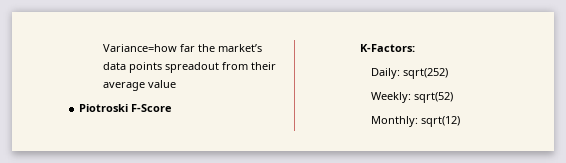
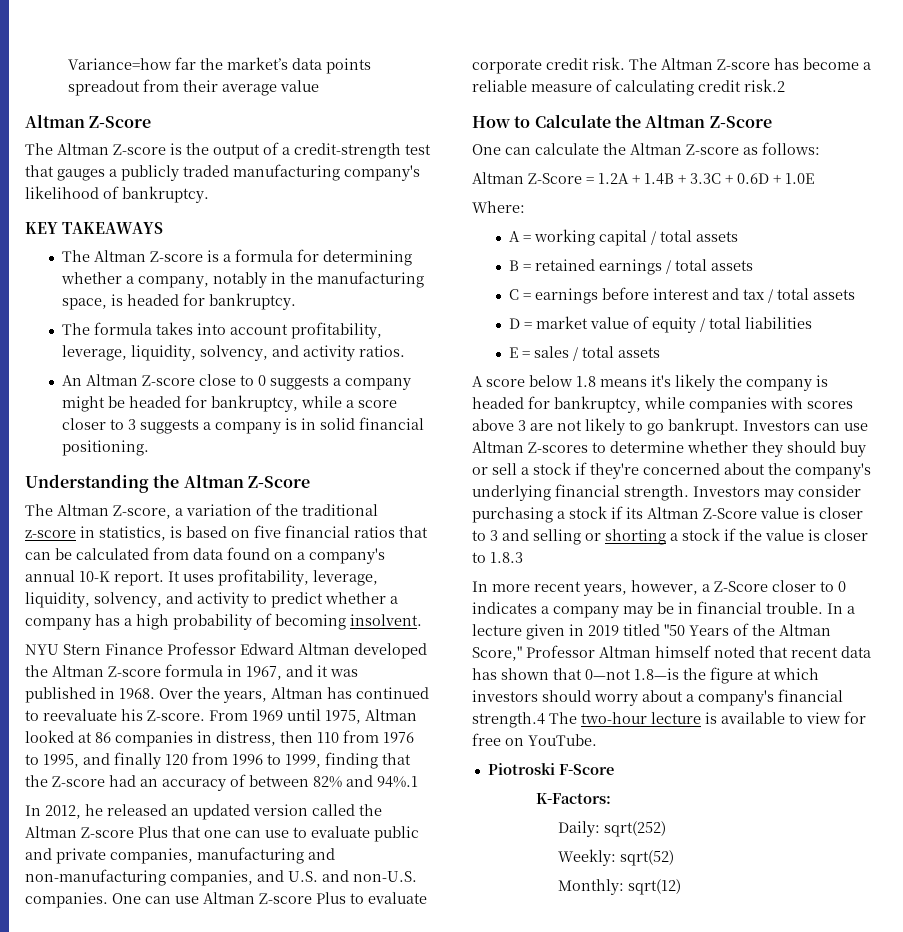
  Variance=how far the market’s data points spreadout from their average value
+ Altman Z-Score
+ The Altman Z-score is the output of a credit-strength test that gauges a publicly traded manufacturing company's likelihood of bankruptcy.
+ KEY TAKEAWAYS
+ The Altman Z-score is a formula for determining whether a company, notably in the manufacturing space, is headed for bankruptcy.
+ The formula takes into account profitability, leverage, liquidity, solvency, and activity ratios.
+ An Altman Z-score close to 0 suggests a company might be headed for bankruptcy, while a score closer to 3 suggests a company is in solid financial positioning.
+ Understanding the Altman Z-Score
+ The Altman Z-score, a variation of the traditional z-score in statistics, is based on five financial ratios that can be calculated from data found on a company's annual 10-K report. It uses profitability, leverage, liquidity, solvency, and activity to predict whether a company has a high probability of becoming insolvent.
+ NYU Stern Finance Professor Edward Altman developed the Altman Z-score formula in 1967, and it was published in 1968. Over the years, Altman has continued to reevaluate his Z-score. From 1969 until 1975, Altman looked at 86 companies in distress, then 110 from 1976 to 1995, and finally 120 from 1996 to 1999, finding that the Z-score had an accuracy of between 82% and 94%.1
+ In 2012, he released an updated version called the Altman Z-score Plus that one can use to evaluate public and private companies, manufacturing and non-manufacturing companies, and U.S. and non-U.S. companies. One can use Altman Z-score Plus to evaluate corporate credit risk. The Altman Z-score has become a reliable measure of calculating credit risk.2
+ How to Calculate the Altman Z-Score
+ One can calculate the Altman Z-score as follows:
+ Altman Z-Score = 1.2A + 1.4B + 3.3C + 0.6D + 1.0E
+ Where:
+ A = working capital / total assets
+ B = retained earnings / total assets
+ C = earnings before interest and tax / total assets
+ D = market value of equity / total liabilities
+ E = sales / total assets
+ A score below 1.8 means it's likely the company is headed for bankruptcy, while companies with scores above 3 are not likely to go bankrupt. Investors can use Altman Z-scores to determine whether they should buy or sell a stock if they're concerned about the company's underlying financial strength. Investors may consider purchasing a stock if its Altman Z-Score value is closer to 3 and selling or shorting a stock if the value is closer to 1.8.3
+ In more recent years, however, a Z-Score closer to 0 indicates a company may be in financial trouble. In a lecture given in 2019 titled "50 Years of the Altman Score," Professor Altman himself noted that recent data has shown that 0—not 1.8—is the figure at which investors should worry about a company's financial strength.4 The two-hour lecture is available to view for free on YouTube.

